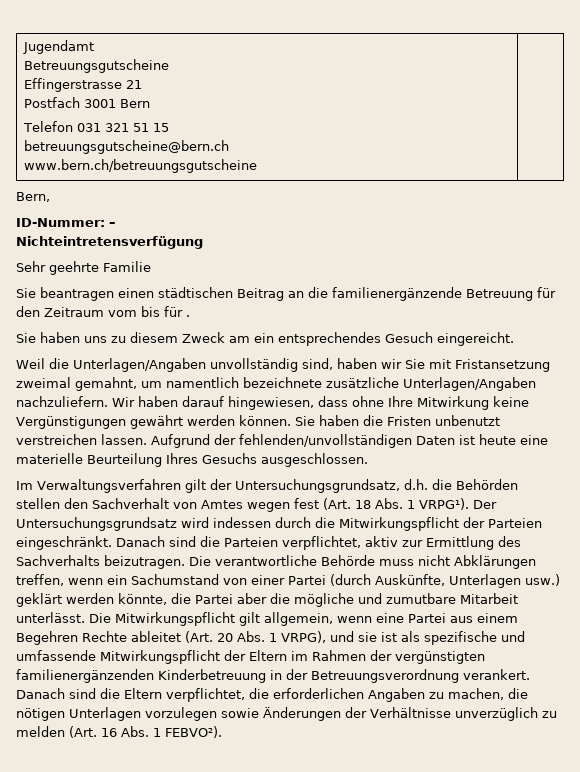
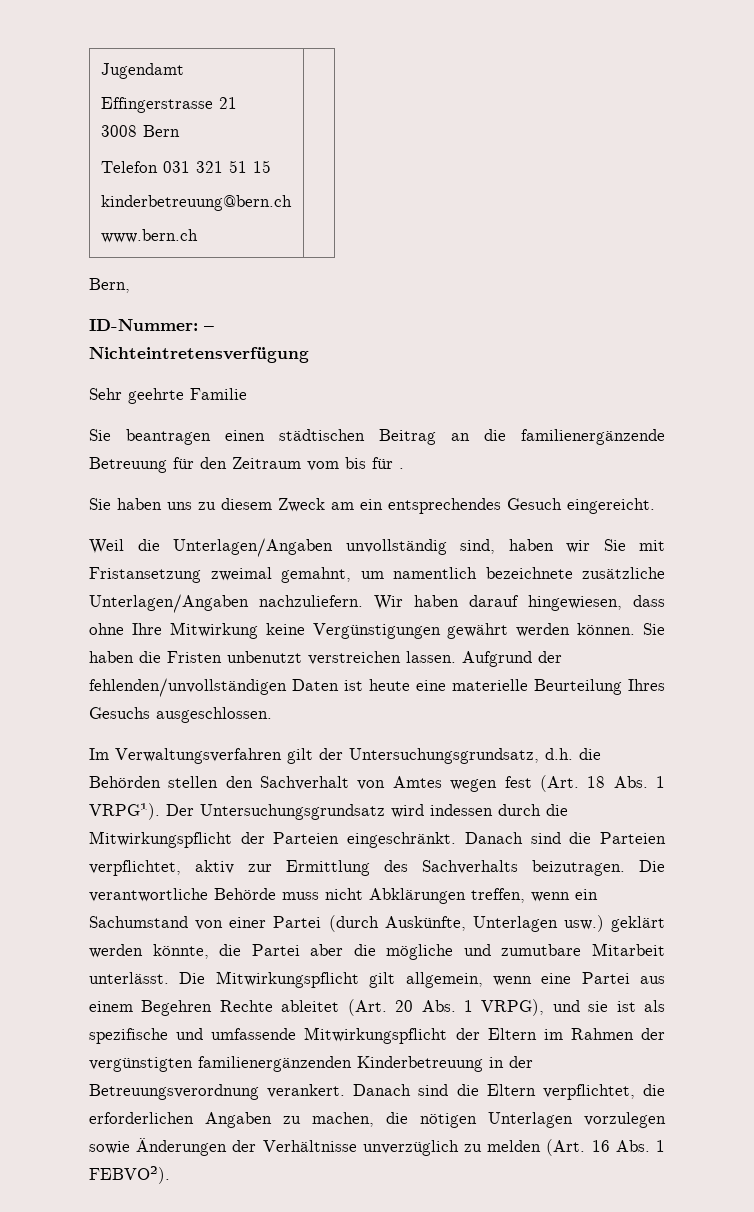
  Jugendamt
- Betreuungsgutscheine
  Effingerstrasse 21
- Postfach 3001 Bern
+ 3008 Bern
  Telefon 031 321 51 15
- betreuungsgutscheine@bern.ch
- www.bern.ch/betreuungsgutscheine |
+ kinderbetreuung@bern.ch
+ www.bern.ch |

